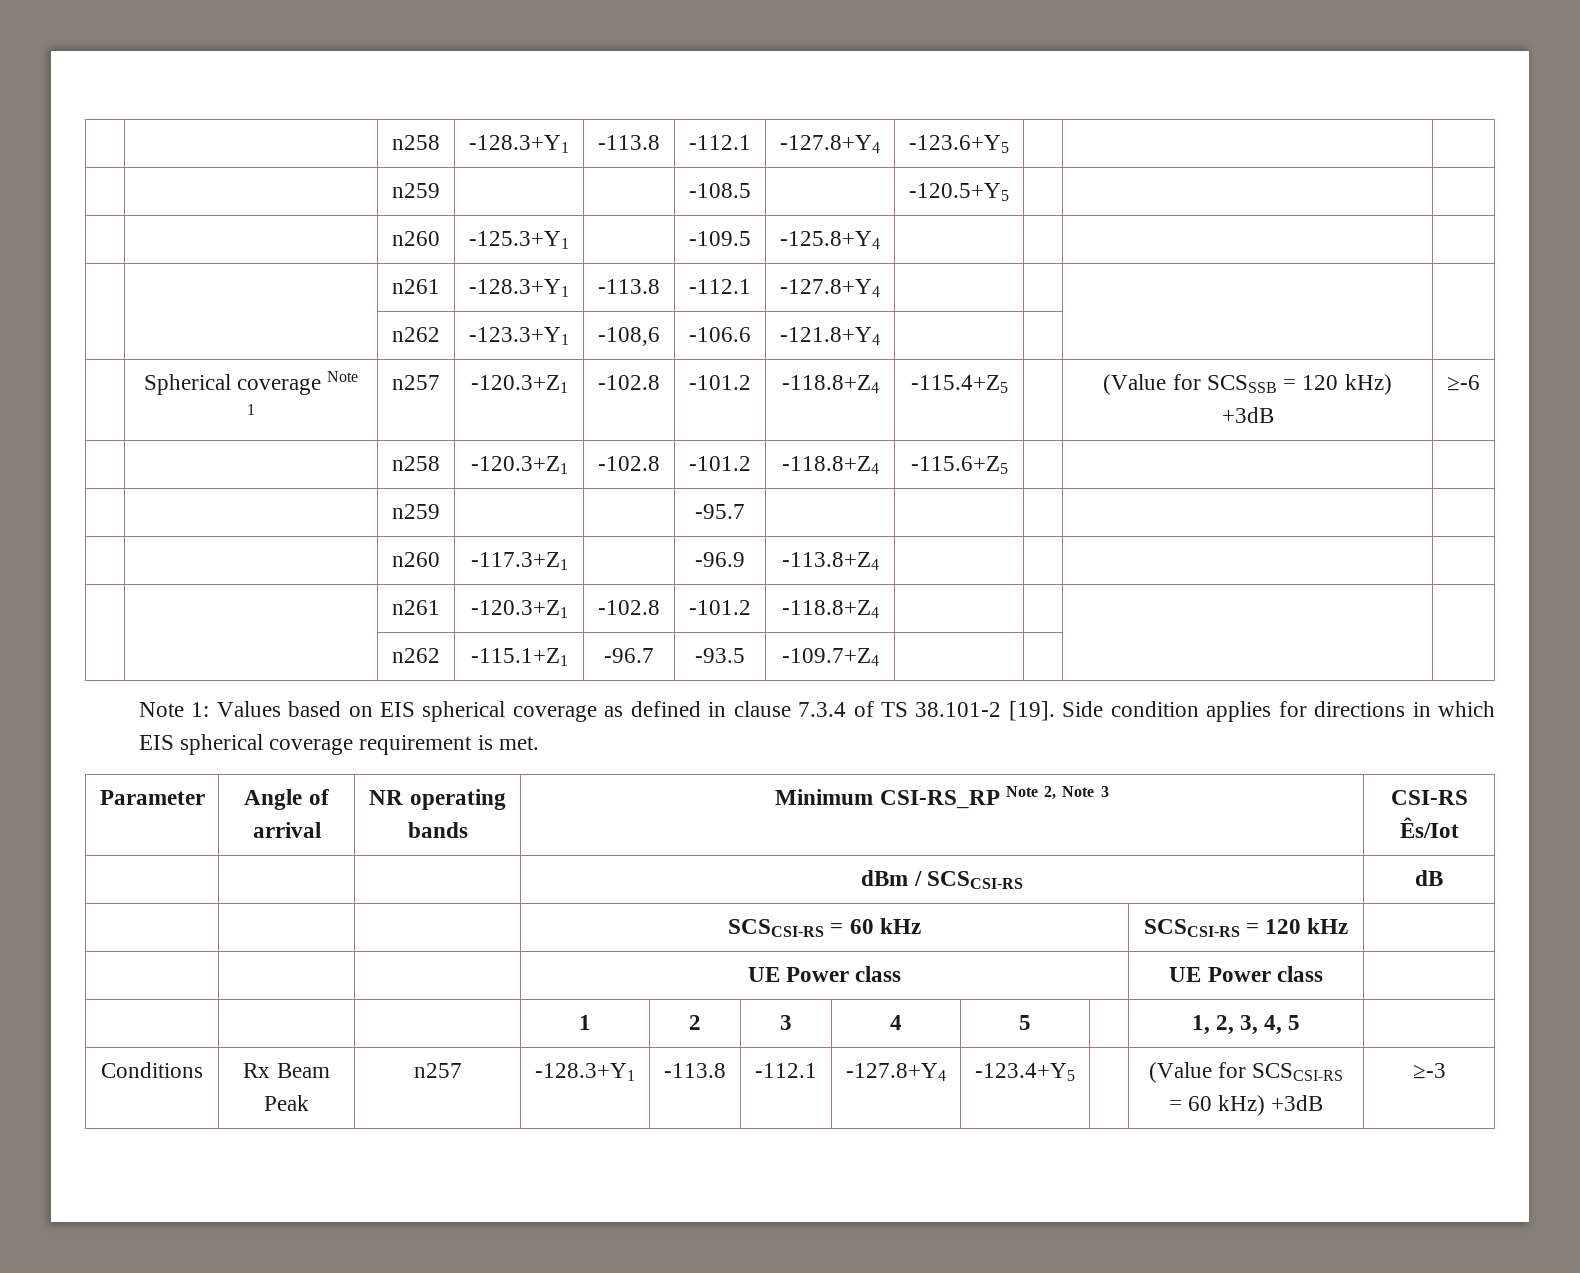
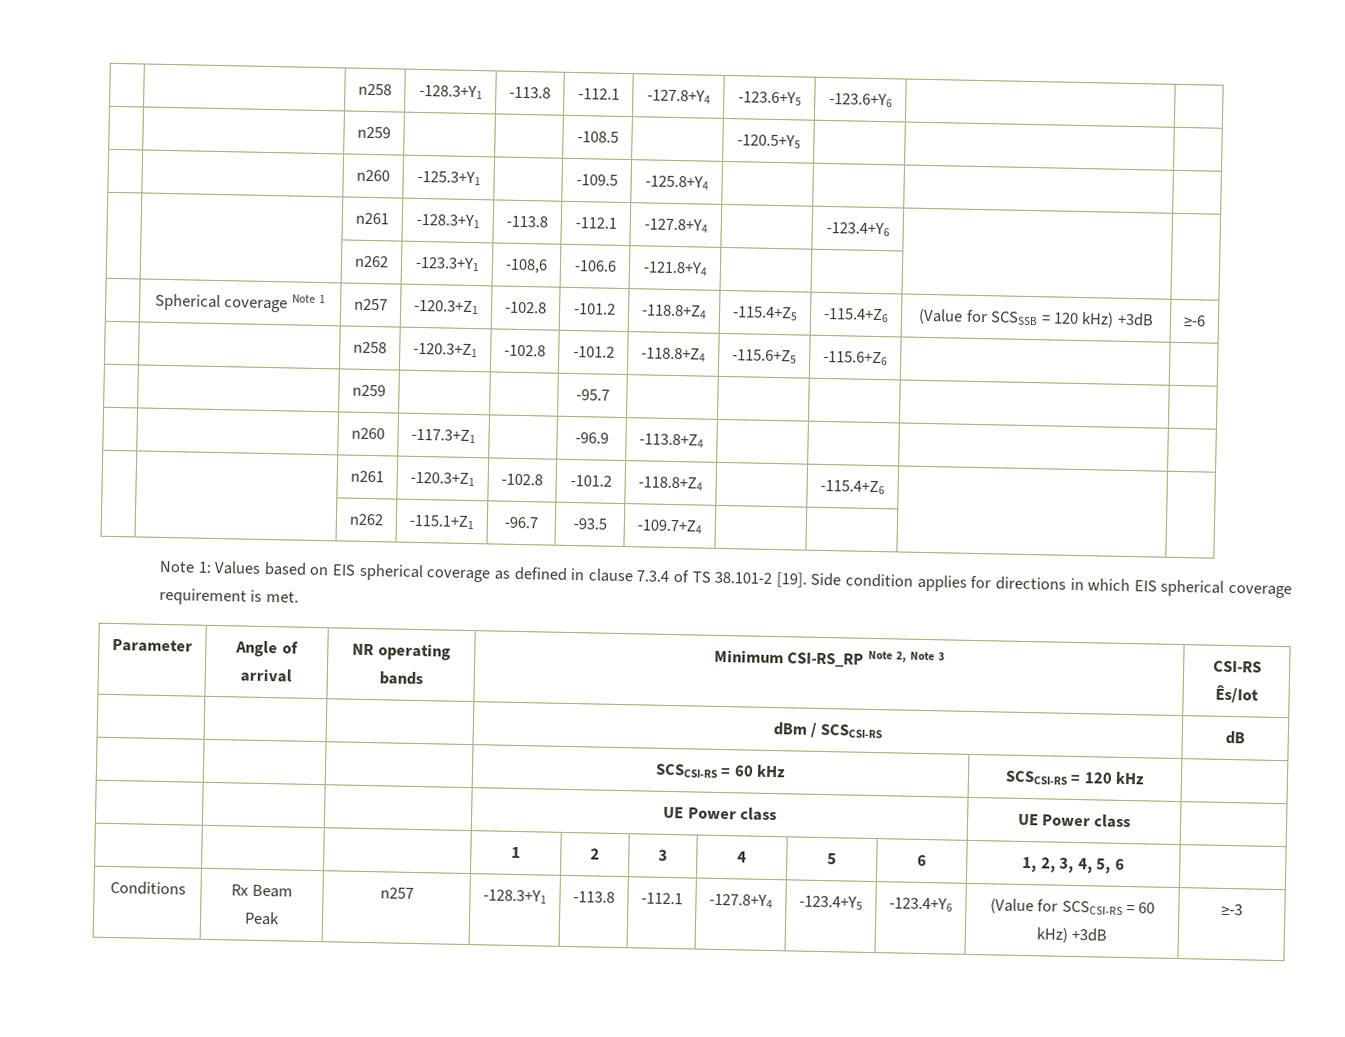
- | | n258 | -128.3+Y1 | -113.8 | -112.1 | -127.8+Y4 | -123.6+Y5 | | |
+ | | n258 | -128.3+Y1 | -113.8 | -112.1 | -127.8+Y4 | -123.6+Y5 | -123.6+Y6 | |
- | | n261 | -128.3+Y1 | -113.8 | -112.1 | -127.8+Y4 | | | |
+ | | n261 | -128.3+Y1 | -113.8 | -112.1 | -127.8+Y4 | | -123.4+Y6 | |
- | Spherical coverage Note 1 | n257 | -120.3+Z1 | -102.8 | -101.2 | -118.8+Z4 | -115.4+Z5 | | (Value for SCSSSB = 120 kHz) +3dB | ≥-6
+ | Spherical coverage Note 1 | n257 | -120.3+Z1 | -102.8 | -101.2 | -118.8+Z4 | -115.4+Z5 | -115.4+Z6 | (Value for SCSSSB = 120 kHz) +3dB | ≥-6
- | | n258 | -120.3+Z1 | -102.8 | -101.2 | -118.8+Z4 | -115.6+Z5 | | |
+ | | n258 | -120.3+Z1 | -102.8 | -101.2 | -118.8+Z4 | -115.6+Z5 | -115.6+Z6 | |
- | | n261 | -120.3+Z1 | -102.8 | -101.2 | -118.8+Z4 | | | |
+ | | n261 | -120.3+Z1 | -102.8 | -101.2 | -118.8+Z4 | | -115.4+Z6 | |
- | | | 1 | 2 | 3 | 4 | 5 | | 1, 2, 3, 4, 5 |
+ | | | 1 | 2 | 3 | 4 | 5 | 6 | 1, 2, 3, 4, 5, 6 |
- Conditions | Rx Beam Peak | n257 | -128.3+Y1 | -113.8 | -112.1 | -127.8+Y4 | -123.4+Y5 | | (Value for SCSCSI-RS = 60 kHz) +3dB | ≥-3
+ Conditions | Rx Beam Peak | n257 | -128.3+Y1 | -113.8 | -112.1 | -127.8+Y4 | -123.4+Y5 | -123.4+Y6 | (Value for SCSCSI-RS = 60 kHz) +3dB | ≥-3

